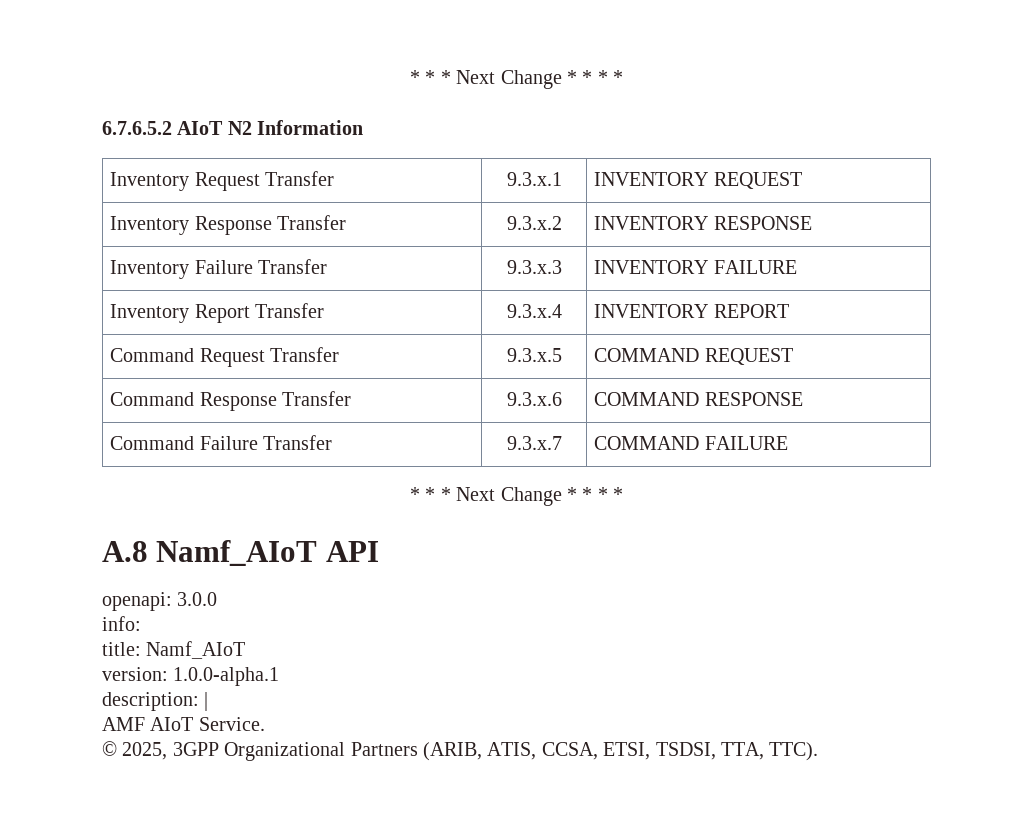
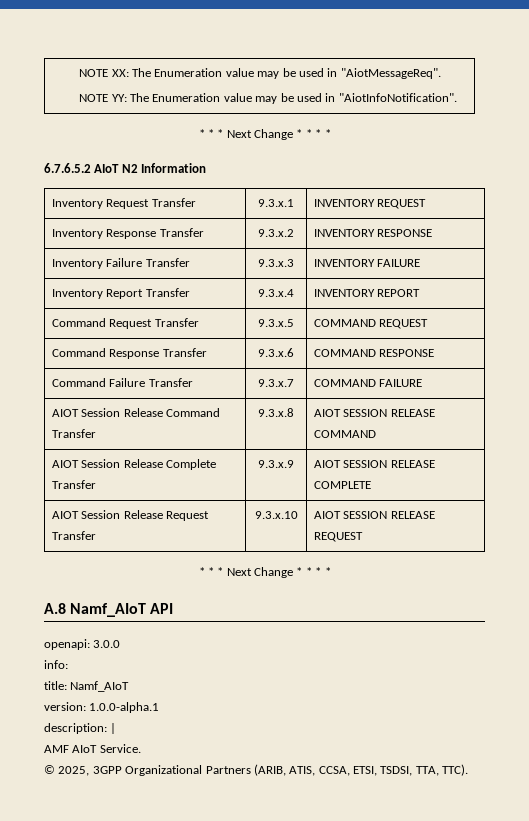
+ NOTE XX: The Enumeration value may be used in "AiotMessageReq".
+ NOTE YY: The Enumeration value may be used in "AiotInfoNotification".
+ AIOT Session Release Command Transfer | 9.3.x.8 | AIOT SESSION RELEASE COMMAND
+ AIOT Session Release Complete Transfer | 9.3.x.9 | AIOT SESSION RELEASE COMPLETE
+ AIOT Session Release Request Transfer | 9.3.x.10 | AIOT SESSION RELEASE REQUEST

